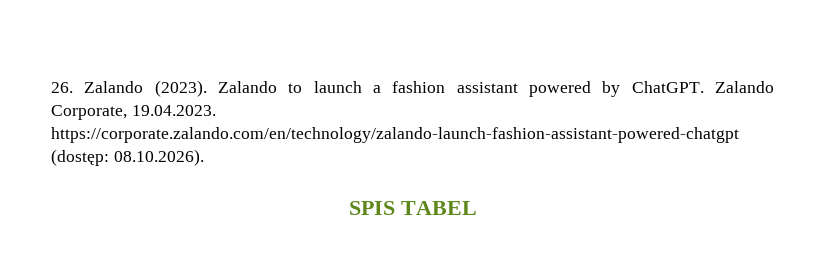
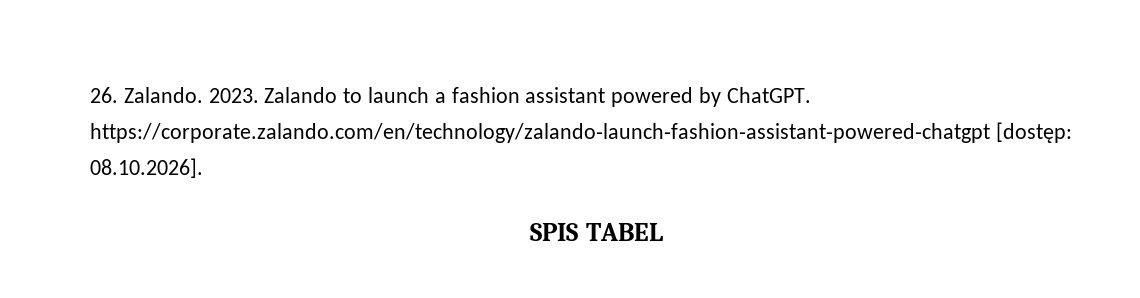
- 26. Zalando (2023).
+ 26. Zalando. 2023.
- Zalando to launch a fashion assistant powered by ChatGPT. Zalando Corporate, 19.04.2023. https://corporate.zalando.com/en/technology/zalando-launch-fashion-assistant-powered-chatgpt (dostęp: 08.10.2026).
+ Zalando to launch a fashion assistant powered by ChatGPT. https://corporate.zalando.com/en/technology/zalando‑launch‑fashion‑assistant‑powered‑chatgpt [dostęp: 08.10.2026].

